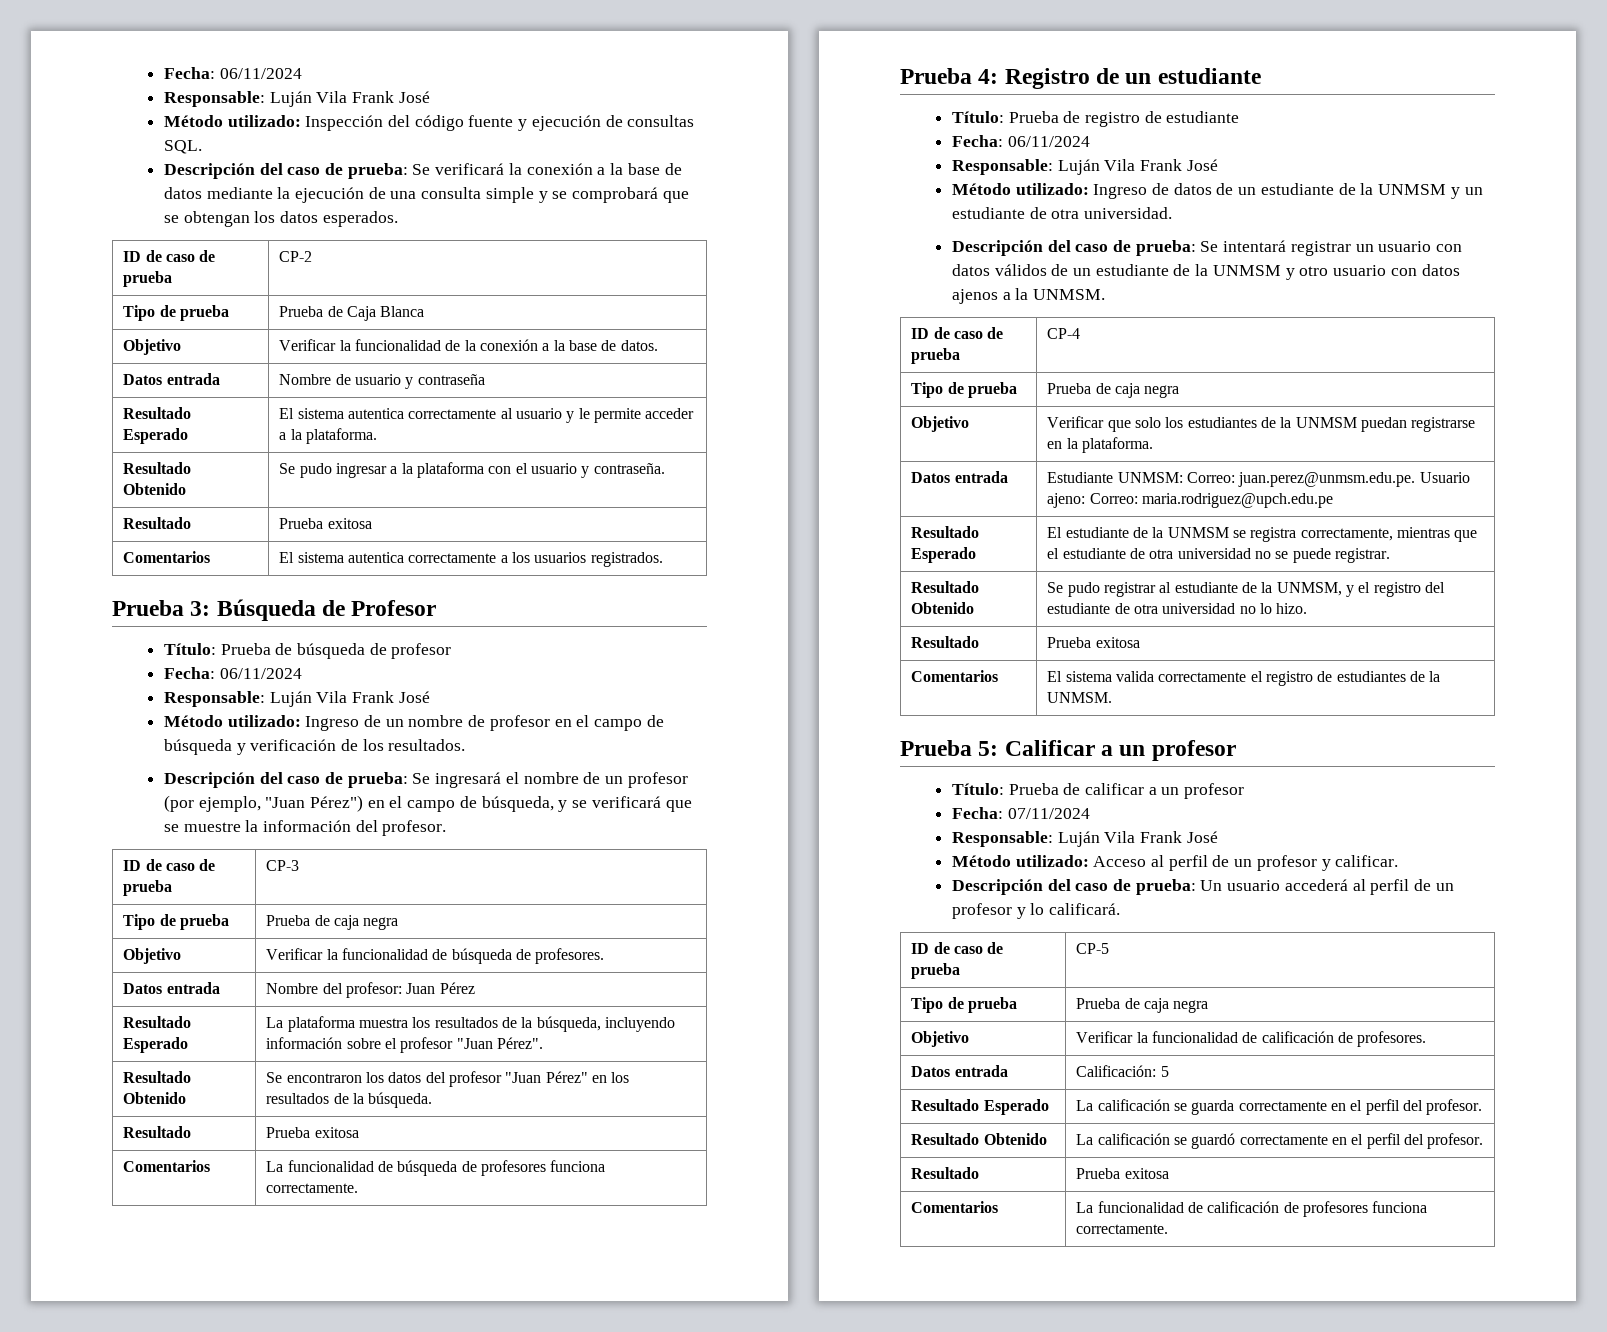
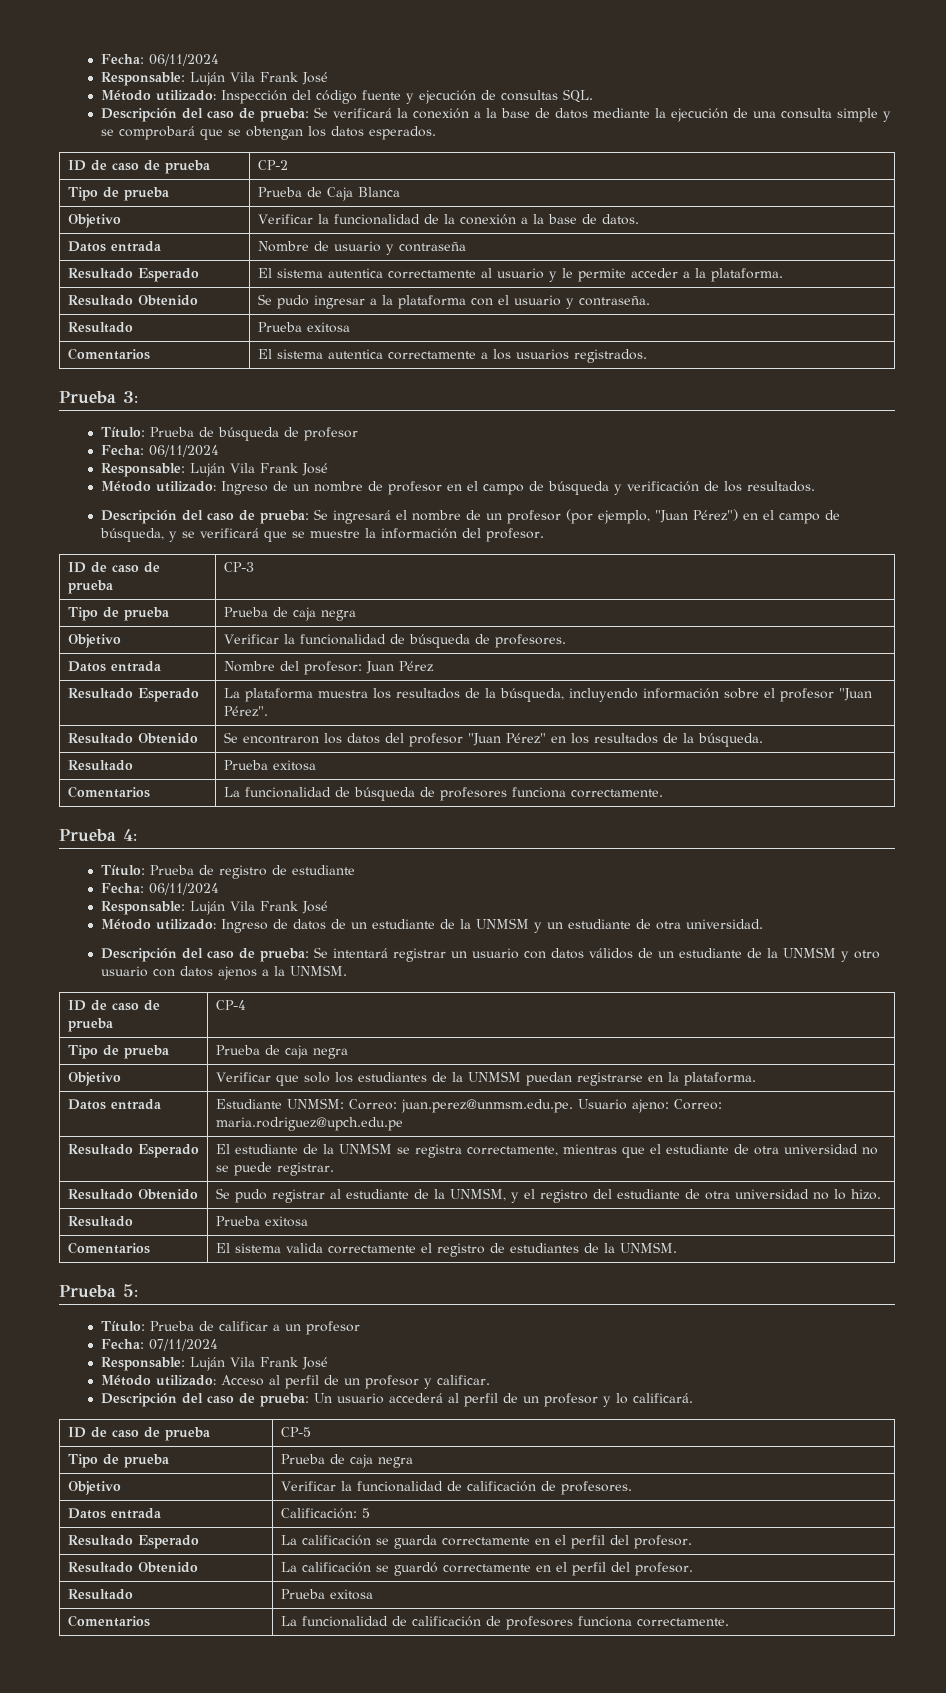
- Prueba 3: Búsqueda de Profesor
+ Prueba 3:
- Prueba 4: Registro de un estudiante
+ Prueba 4:
- Prueba 5: Calificar a un profesor
+ Prueba 5:

